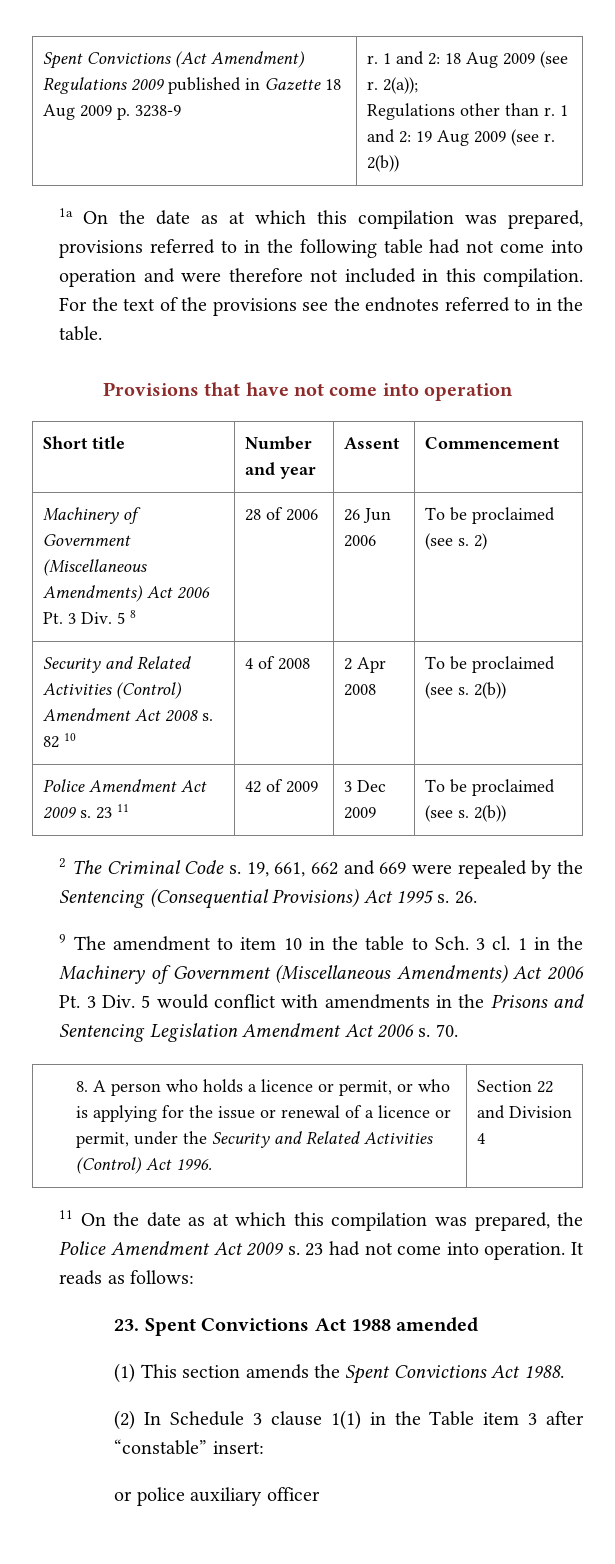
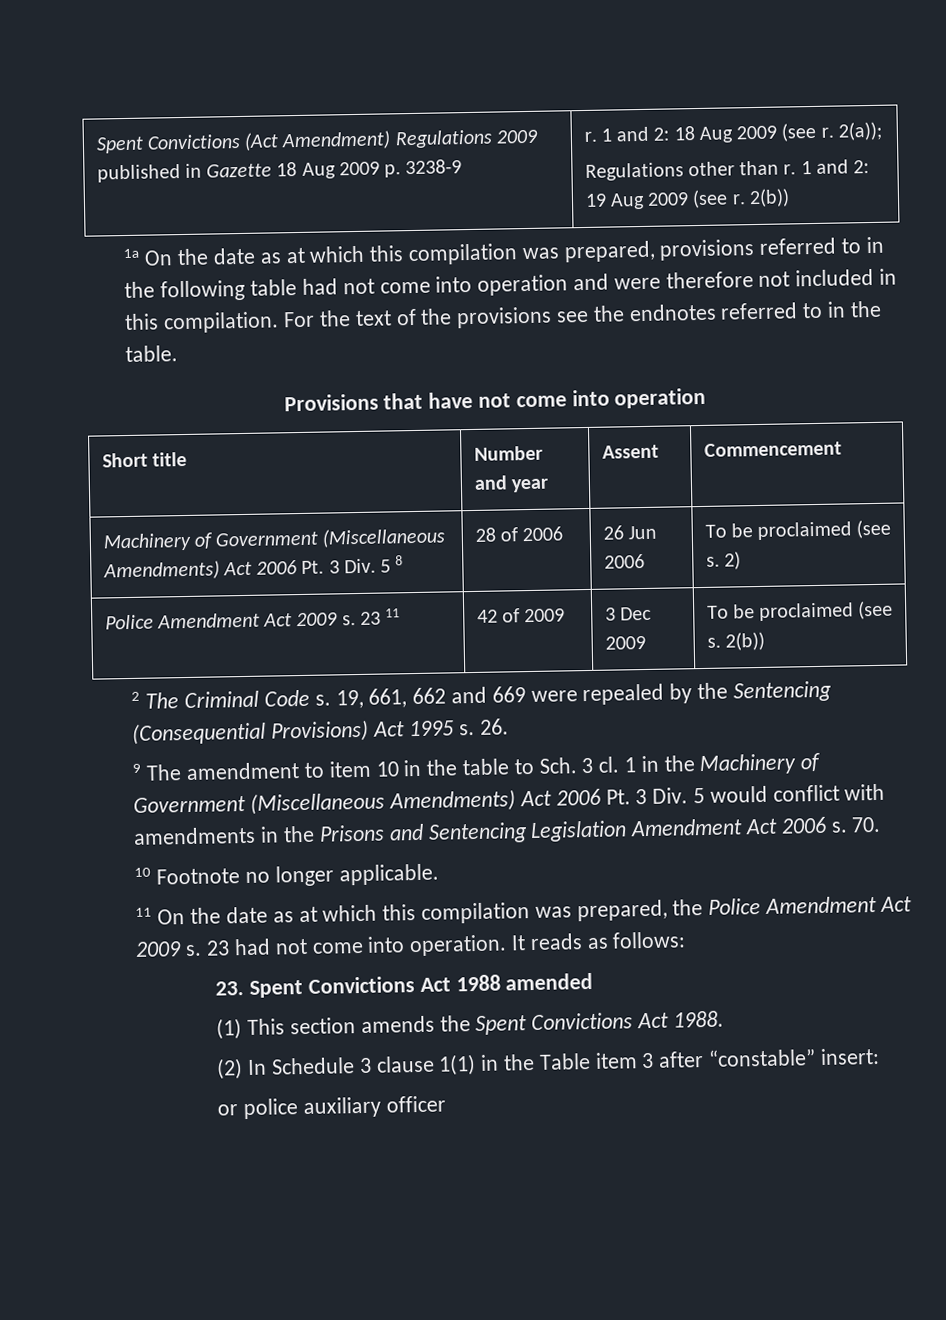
- Security and Related Activities (Control) Amendment Act 2008 s. 82 10 | 4 of 2008 | 2 Apr 2008 | To be proclaimed (see s. 2(b))
- 8. A person who holds a licence or permit, or who is applying for the issue or renewal of a licence or permit, under the Security and Related Activities (Control) Act 1996. | Section 22 and Division 4
+ 10 Footnote no longer applicable.

